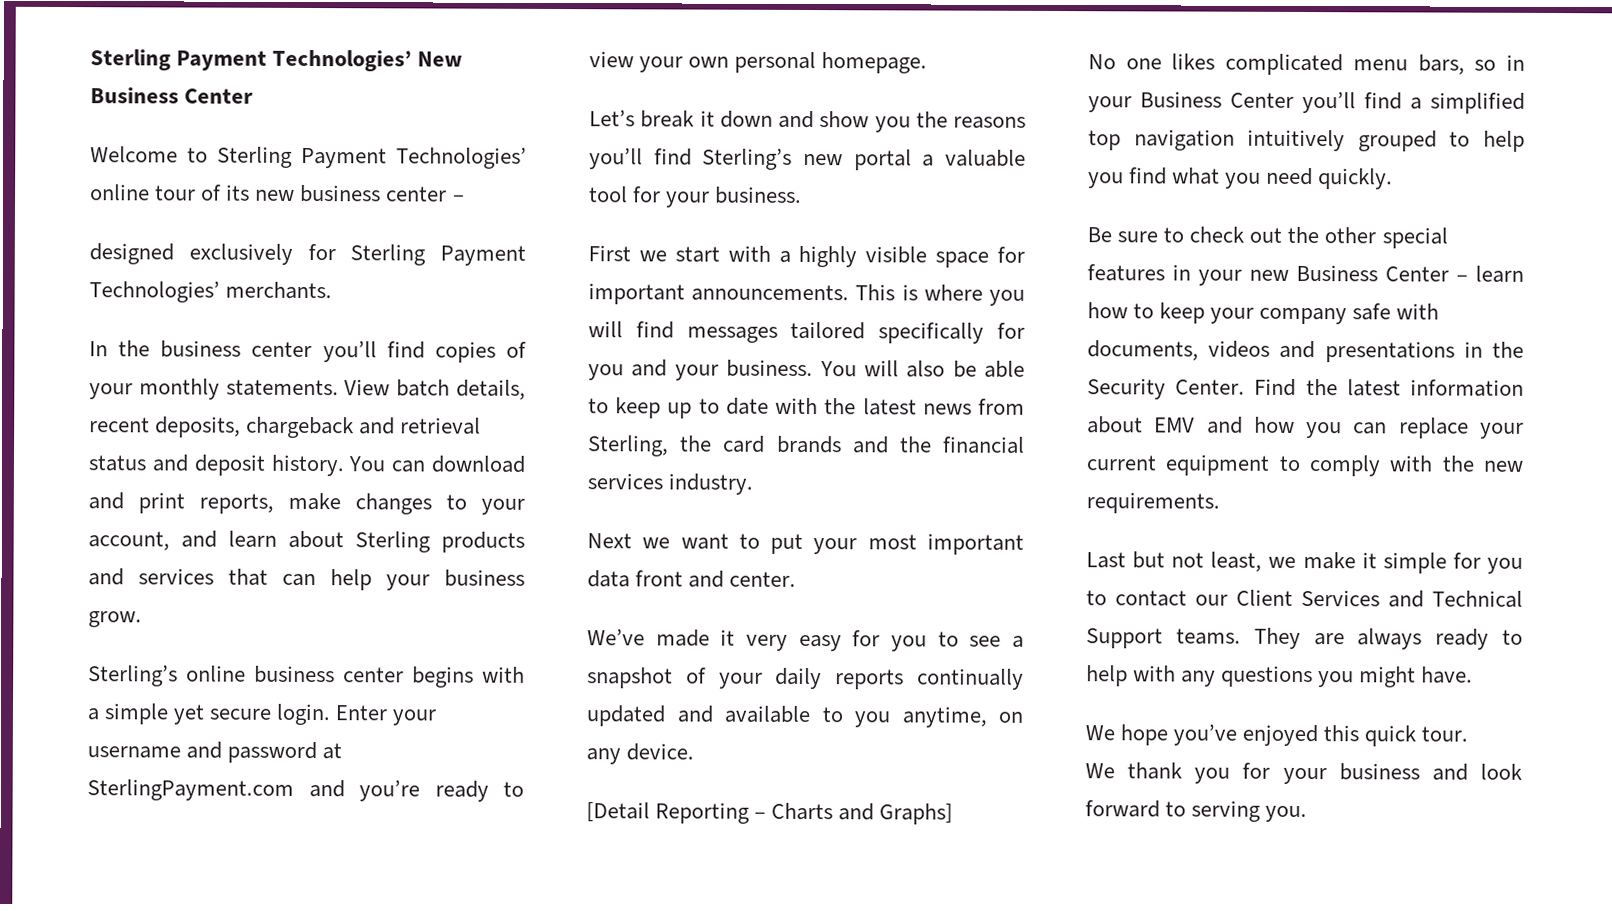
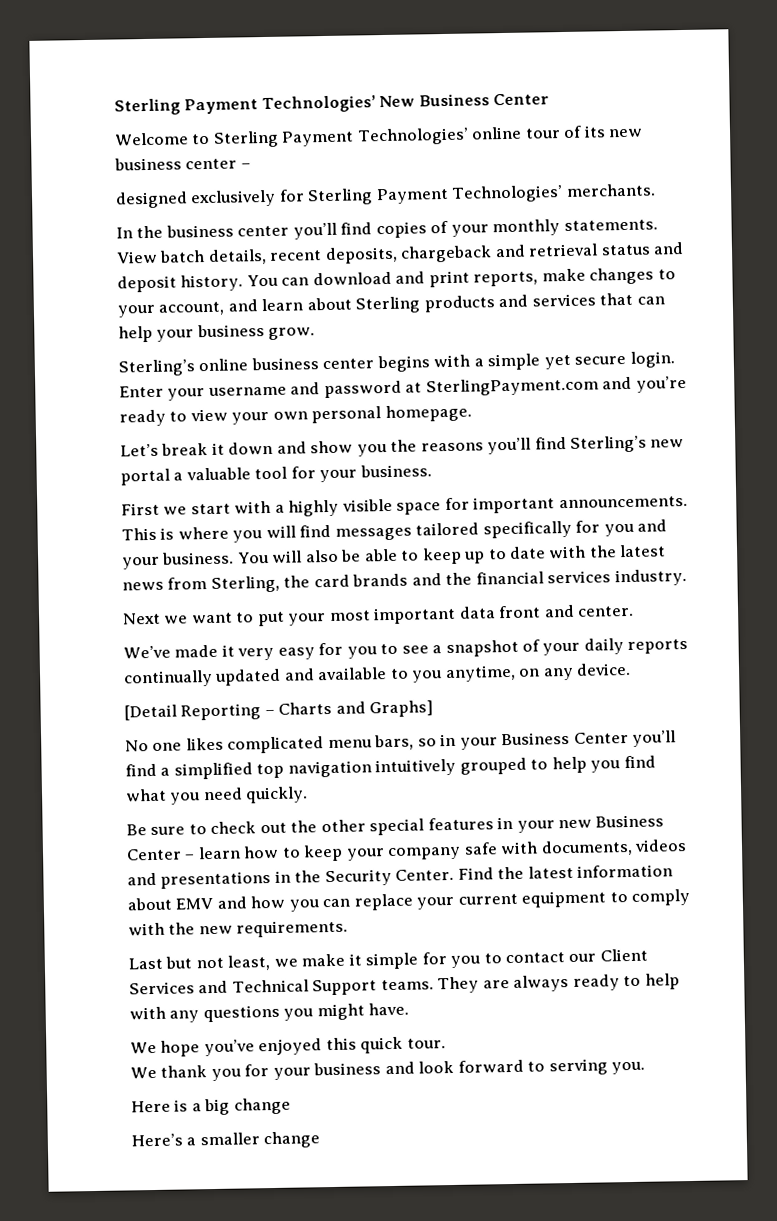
+ Here is a big change
+ Here’s a smaller change

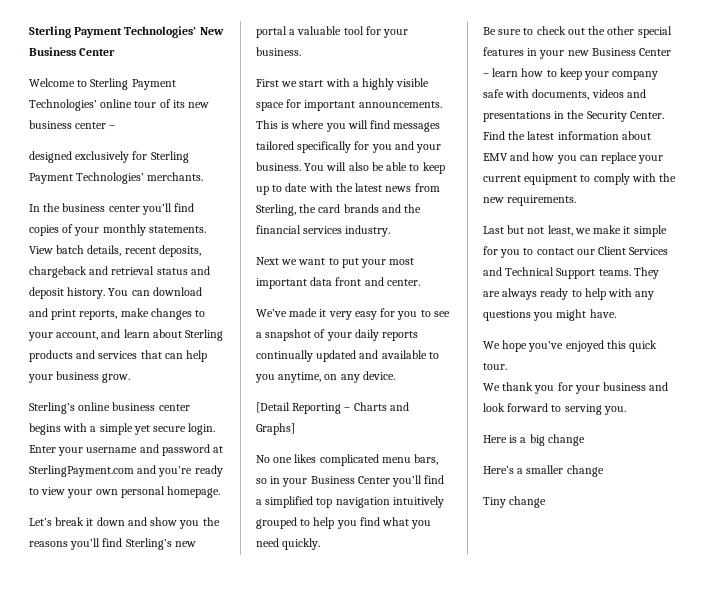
+ Tiny change

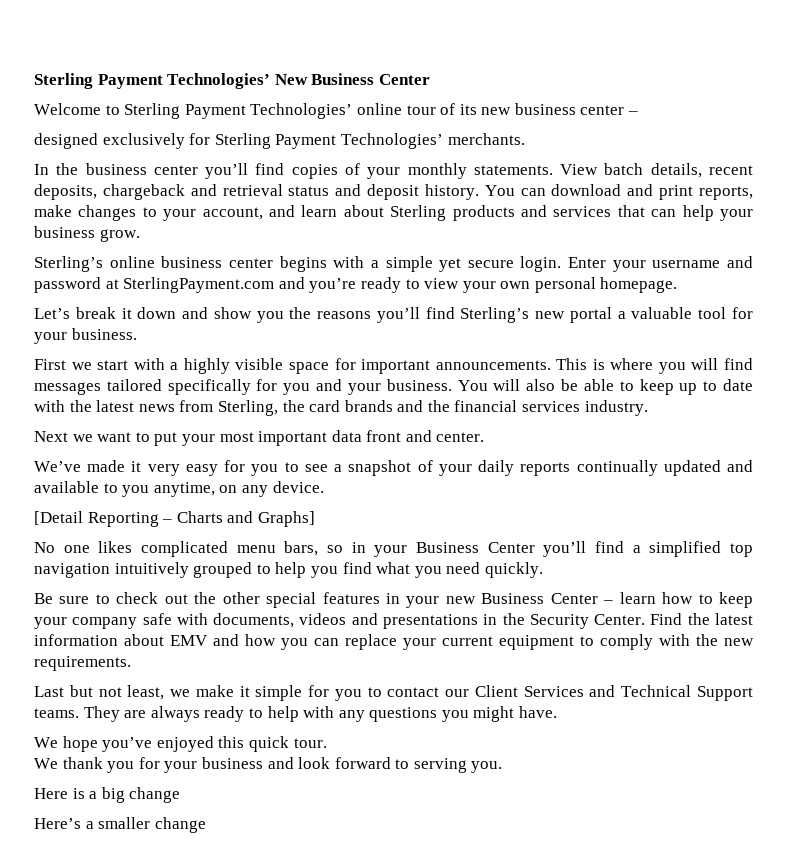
- Tiny change

